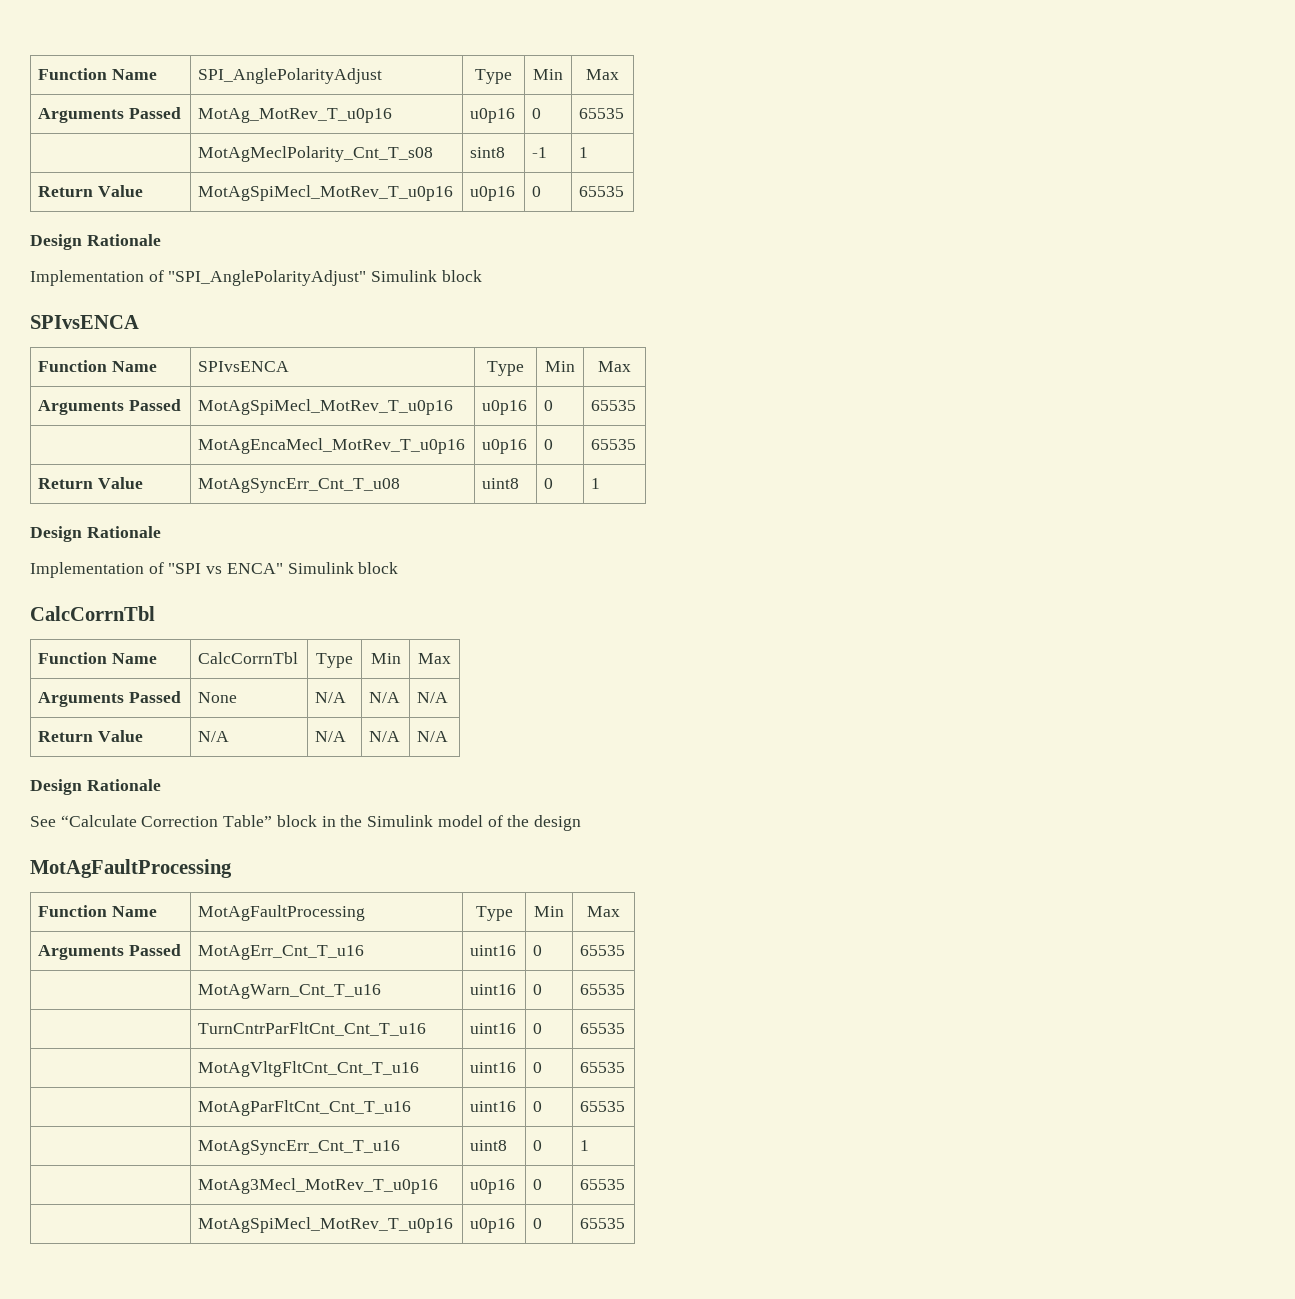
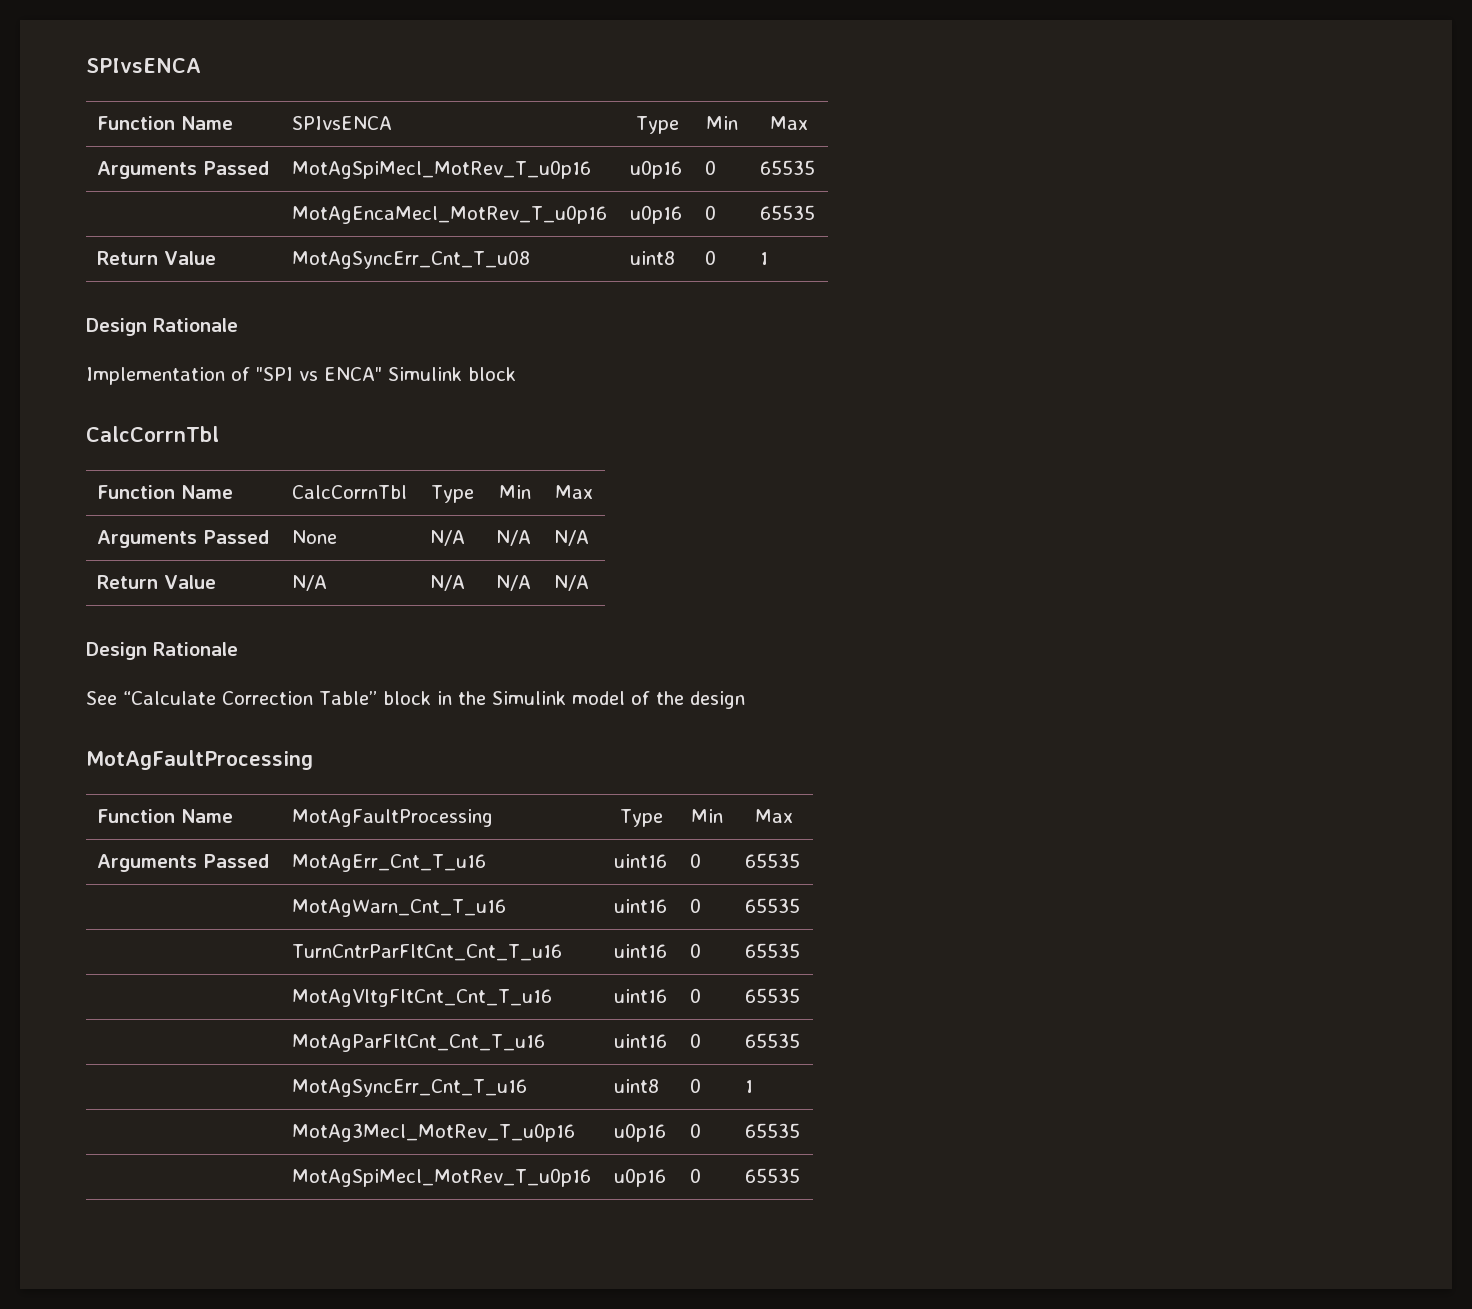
- Function Name | SPI_AnglePolarityAdjust | Type | Min | Max
- Arguments Passed | MotAg_MotRev_T_u0p16 | u0p16 | 0 | 65535
- | MotAgMeclPolarity_Cnt_T_s08 | sint8 | -1 | 1
- Return Value | MotAgSpiMecl_MotRev_T_u0p16 | u0p16 | 0 | 65535
- Design Rationale
- Implementation of "SPI_AnglePolarityAdjust" Simulink block

